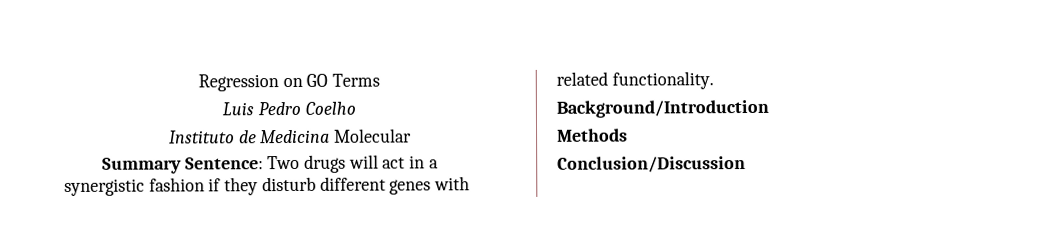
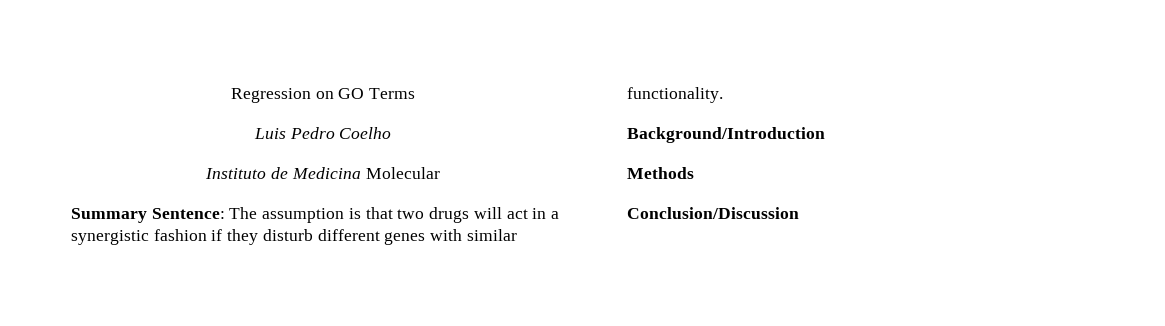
- Summary Sentence: Two drugs will act in a synergistic fashion if they disturb different genes with related functionality.
+ Summary Sentence: The assumption is that two drugs will act in a synergistic fashion if they disturb different genes with similar functionality.

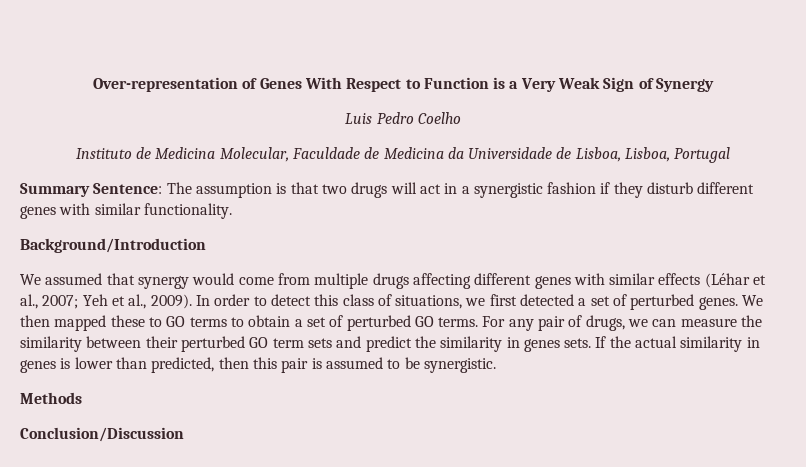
- Regression on GO Terms
+ Over-representation of Genes With Respect to Function is a Very Weak Sign of Synergy
- Instituto de Medicina Molecular
+ Instituto de Medicina Molecular, Faculdade de Medicina da Universidade de Lisboa, Lisboa, Portugal
+ We assumed that synergy would come from multiple drugs affecting different genes with similar effects (Léhar et al., 2007; Yeh et al., 2009). In order to detect this class of situations, we first detected a set of perturbed genes. We then mapped these to GO terms to obtain a set of perturbed GO terms. For any pair of drugs, we can measure the similarity between their perturbed GO term sets and predict the similarity in genes sets. If the actual similarity in genes is lower than predicted, then this pair is assumed to be synergistic.

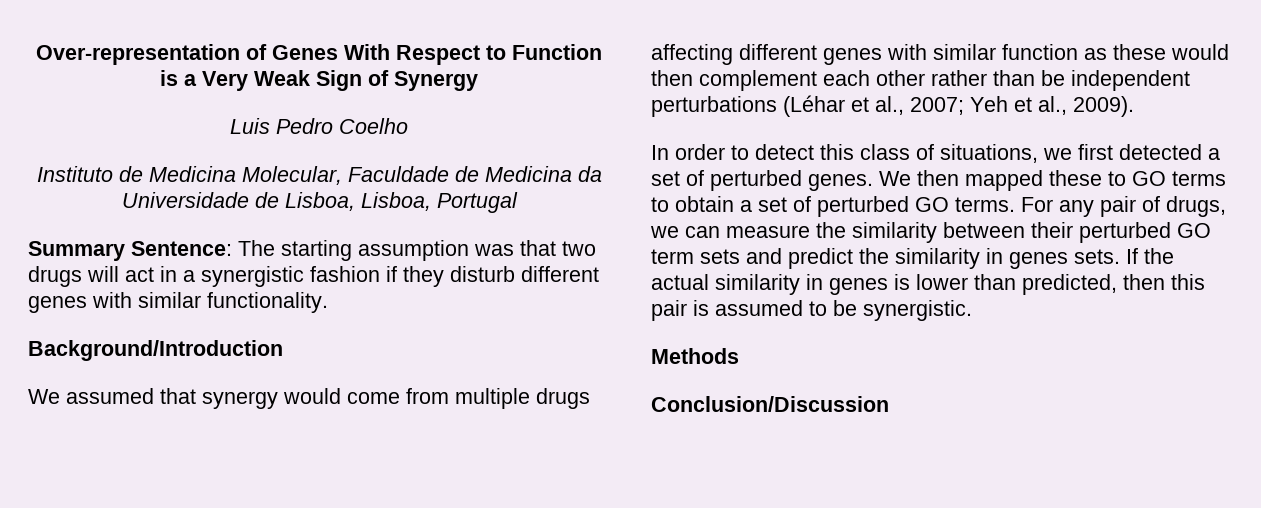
- Summary Sentence: The assumption is that two drugs will act in a synergistic fashion if they disturb different genes with similar functionality.
+ Summary Sentence: The starting assumption was that two drugs will act in a synergistic fashion if they disturb different genes with similar functionality.
- We assumed that synergy would come from multiple drugs affecting different genes with similar effects (Léhar et al., 2007; Yeh et al., 2009). In order to detect this class of situations, we first detected a set of perturbed genes.
+ We assumed that synergy would come from multiple drugs affecting different genes with similar function as these would then complement each other rather than be independent perturbations (Léhar et al., 2007; Yeh et al., 2009).
+ In order to detect this class of situations, we first detected a set of perturbed genes.

